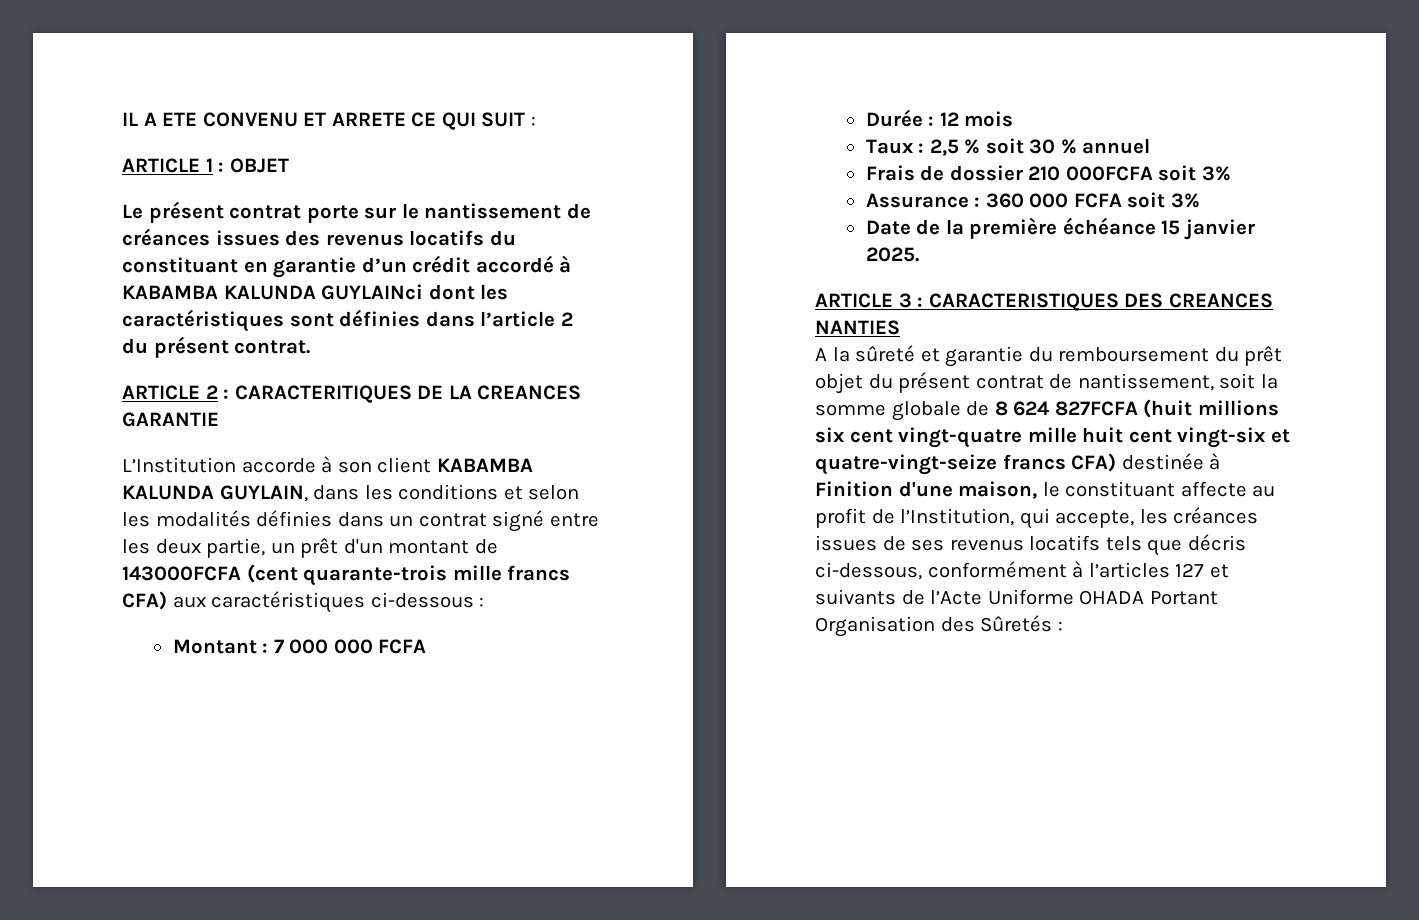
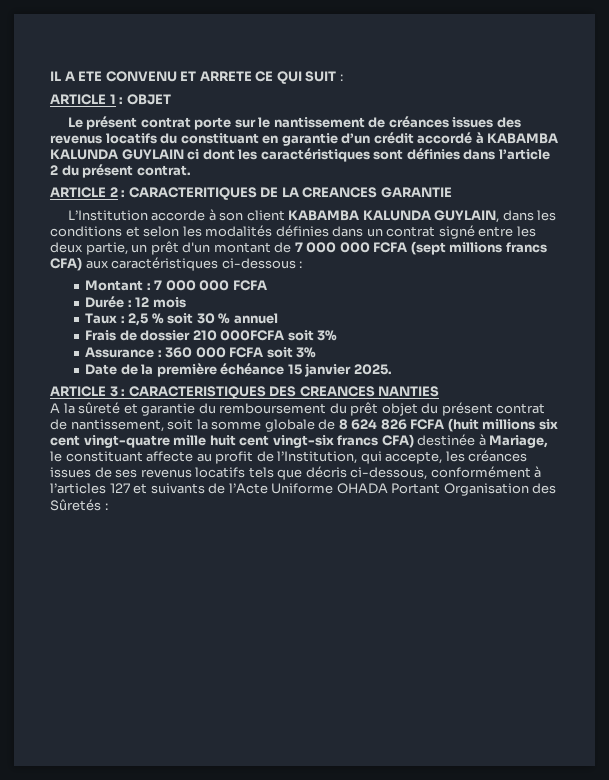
- Le présent contrat porte sur le nantissement de créances issues des revenus locatifs du constituant en garantie d’un crédit accordé à KABAMBA KALUNDA GUYLAINci dont les caractéristiques sont définies dans l’article 2 du présent contrat.
+ Le présent contrat porte sur le nantissement de créances issues des revenus locatifs du constituant en garantie d’un crédit accordé à KABAMBA KALUNDA GUYLAIN ci dont les caractéristiques sont définies dans l’article 2 du présent contrat.
- L’Institution accorde à son client KABAMBA KALUNDA GUYLAIN, dans les conditions et selon les modalités définies dans un contrat signé entre les deux partie, un prêt d'un montant de 143000FCFA (cent quarante-trois mille francs CFA) aux caractéristiques ci-dessous :
+ L’Institution accorde à son client KABAMBA KALUNDA GUYLAIN, dans les conditions et selon les modalités définies dans un contrat signé entre les deux partie, un prêt d'un montant de 7 000 000 FCFA (sept millions francs CFA) aux caractéristiques ci-dessous :
- A la sûreté et garantie du remboursement du prêt objet du présent contrat de nantissement, soit la somme globale de 8 624 827FCFA (huit millions six cent vingt-quatre mille huit cent vingt-six et quatre-vingt-seize francs CFA) destinée à Finition d'une maison, le constituant affecte au profit de l’Institution, qui accepte, les créances issues de ses revenus locatifs tels que décris ci-dessous, conformément à l’articles 127 et suivants de l’Acte Uniforme OHADA Portant Organisation des Sûretés :
+ A la sûreté et garantie du remboursement du prêt objet du présent contrat de nantissement, soit la somme globale de 8 624 826 FCFA (huit millions six cent vingt-quatre mille huit cent vingt-six francs CFA) destinée à Mariage, le constituant affecte au profit de l’Institution, qui accepte, les créances issues de ses revenus locatifs tels que décris ci-dessous, conformément à l’articles 127 et suivants de l’Acte Uniforme OHADA Portant Organisation des Sûretés :

